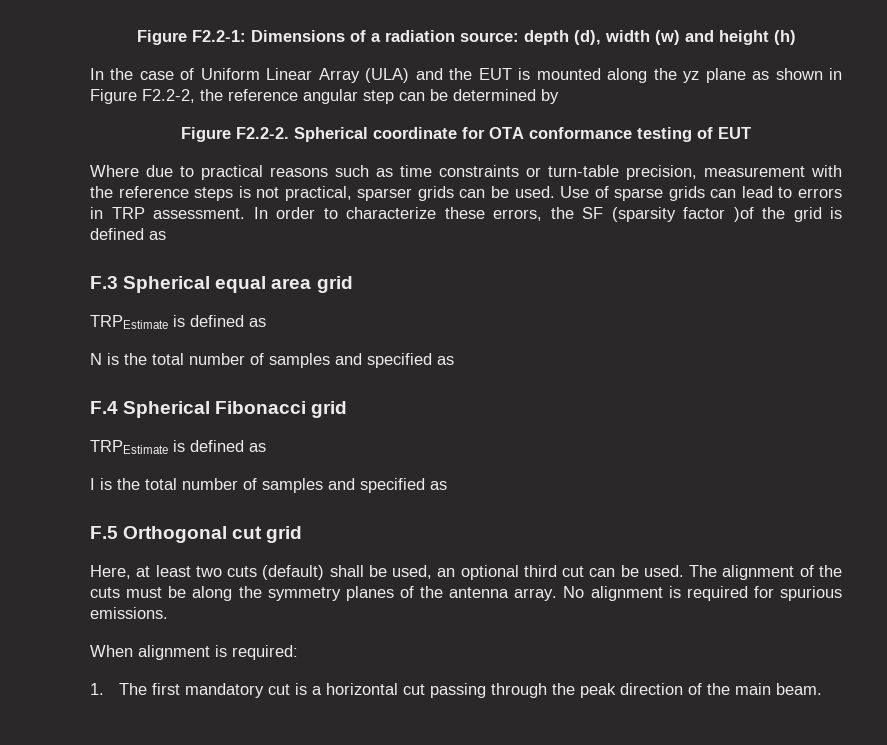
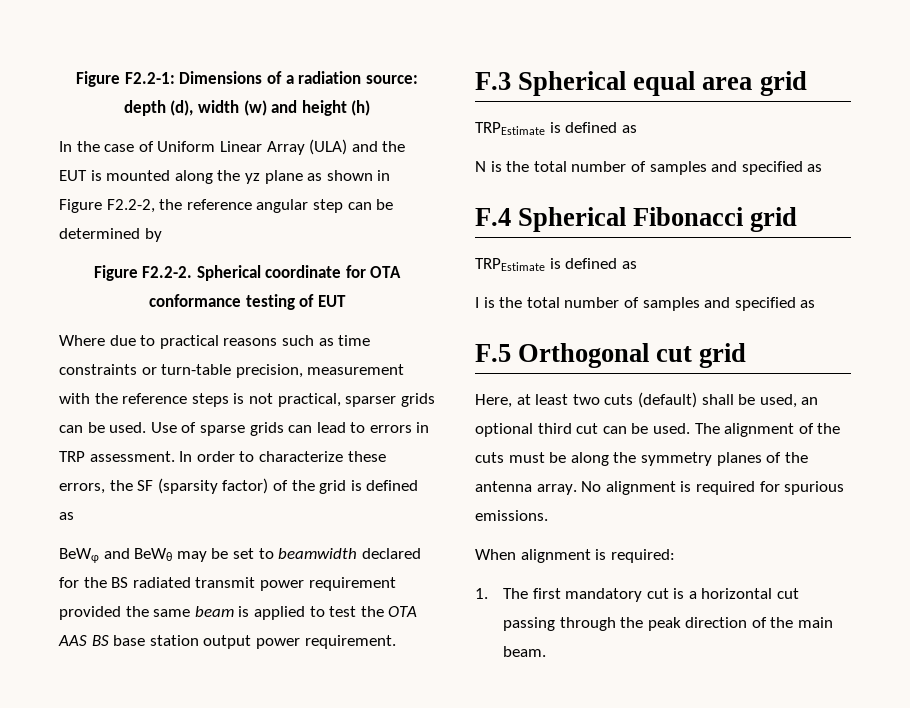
- In order to characterize these errors, the SF (sparsity factor )of the grid is defined as
+ In order to characterize these errors, the SF (sparsity factor) of the grid is defined as
+ BeWφ and BeWθ may be set to beamwidth declared for the BS radiated transmit power requirement provided the same beam is applied to test the OTA AAS BS base station output power requirement.

